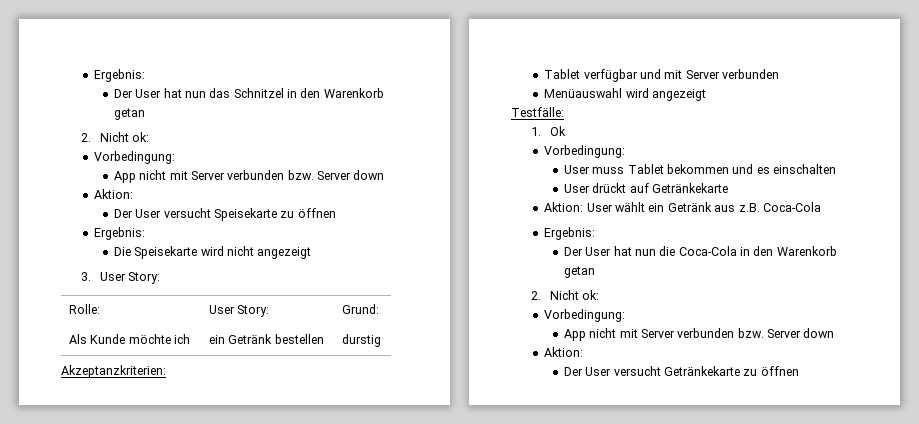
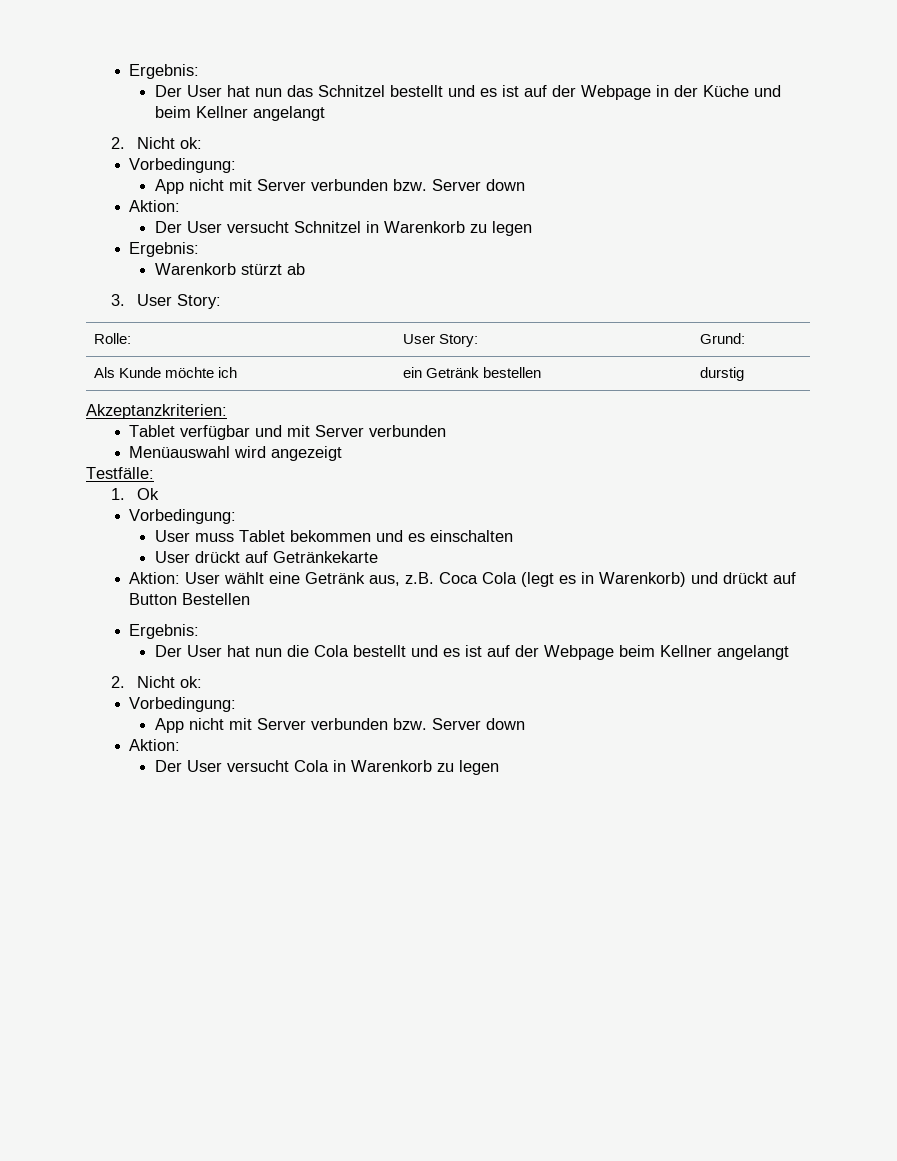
- Der User hat nun das Schnitzel in den Warenkorb getan
+ Der User hat nun das Schnitzel bestellt und es ist auf der Webpage in der Küche und beim Kellner angelangt
- Der User versucht Speisekarte zu öffnen
+ Der User versucht Schnitzel in Warenkorb zu legen
  Ergebnis:
- Die Speisekarte wird nicht angezeigt
+ Warenkorb stürzt ab
- Aktion: User wählt ein Getränk aus z.B. Coca-Cola
+ Aktion: User wählt eine Getränk aus, z.B. Coca Cola (legt es in Warenkorb) und drückt auf Button Bestellen
- Der User hat nun die Coca-Cola in den Warenkorb getan
+ Der User hat nun die Cola bestellt und es ist auf der Webpage beim Kellner angelangt
- Der User versucht Getränkekarte zu öffnen
+ Der User versucht Cola in Warenkorb zu legen

